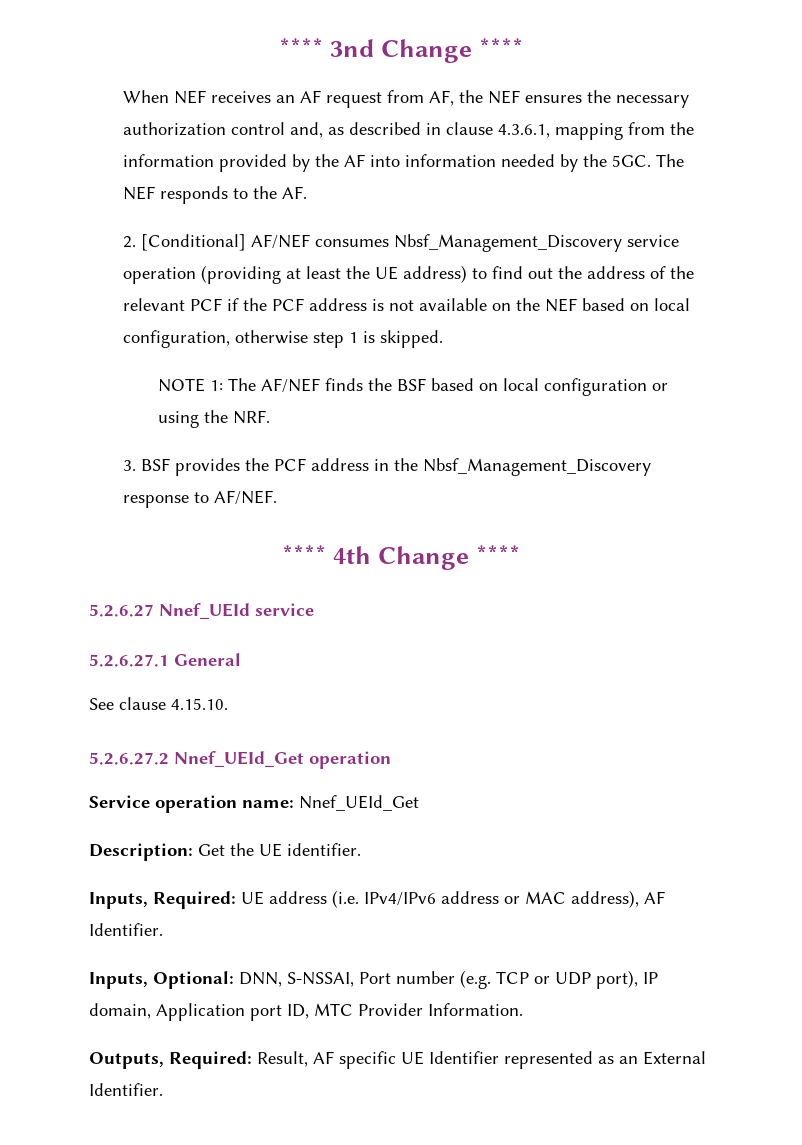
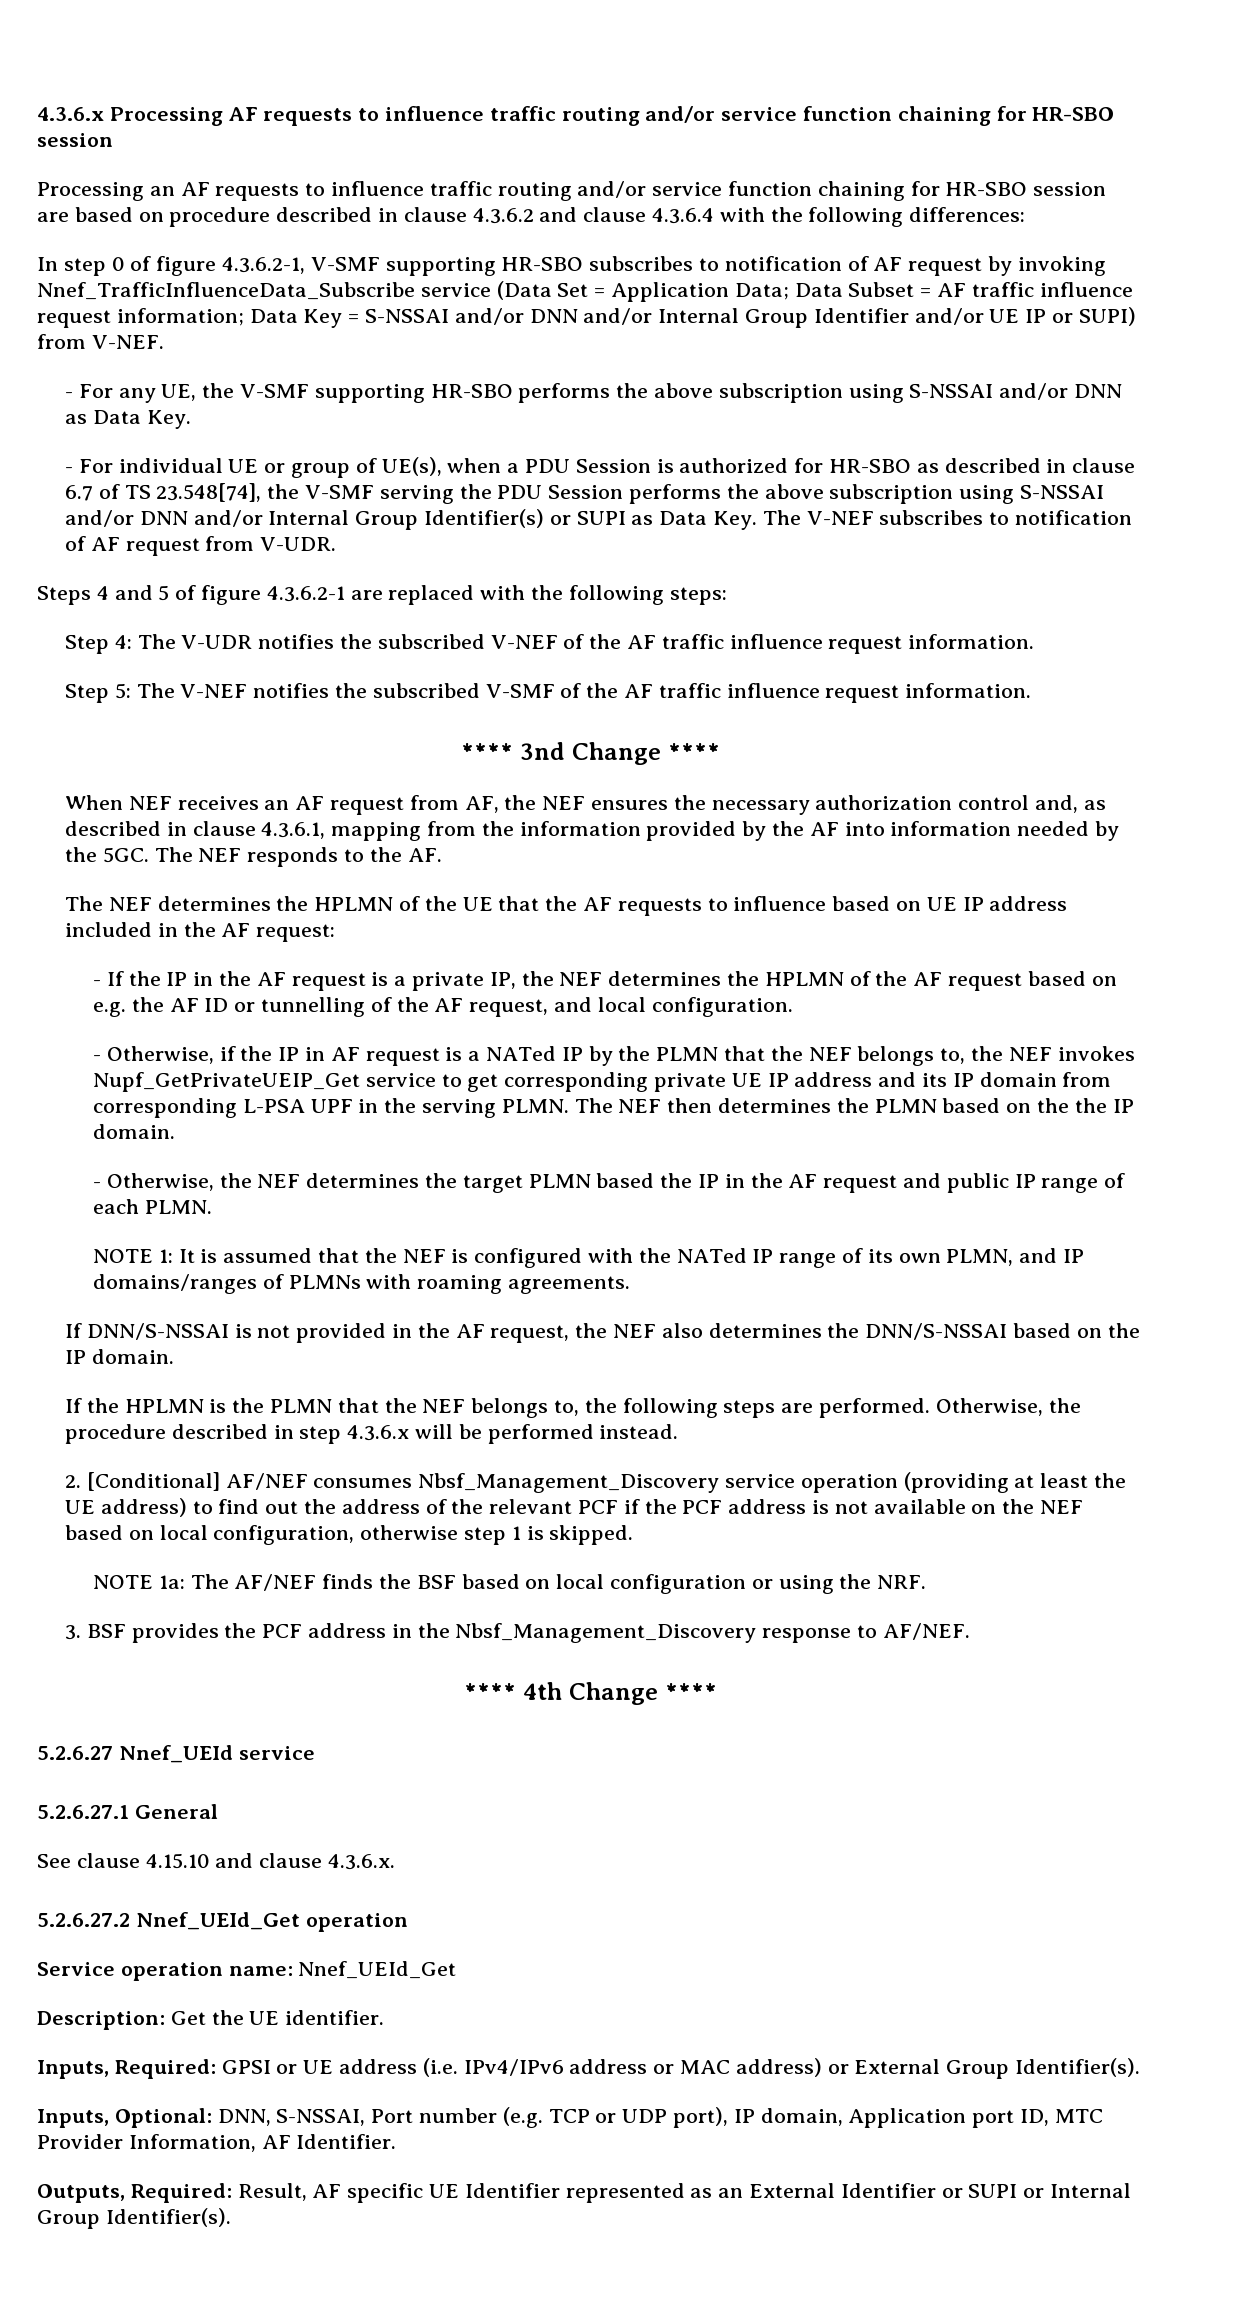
+ 4.3.6.x Processing AF requests to influence traffic routing and/or service function chaining for HR-SBO session
+ Processing an AF requests to influence traffic routing and/or service function chaining for HR-SBO session are based on procedure described in clause 4.3.6.2 and clause 4.3.6.4 with the following differences:
+ In step 0 of figure 4.3.6.2-1, V-SMF supporting HR-SBO subscribes to notification of AF request by invoking Nnef_TrafficInfluenceData_Subscribe service (Data Set = Application Data; Data Subset = AF traffic influence request information; Data Key = S-NSSAI and/or DNN and/or Internal Group Identifier and/or UE IP or SUPI) from V-NEF.
+ - For any UE, the V-SMF supporting HR-SBO performs the above subscription using S-NSSAI and/or DNN as Data Key.
+ - For individual UE or group of UE(s), when a PDU Session is authorized for HR-SBO as described in clause 6.7 of TS 23.548[74], the V-SMF serving the PDU Session performs the above subscription using S-NSSAI and/or DNN and/or Internal Group Identifier(s) or SUPI as Data Key. The V-NEF subscribes to notification of AF request from V-UDR.
+ Steps 4 and 5 of figure 4.3.6.2-1 are replaced with the following steps:
+ Step 4: The V-UDR notifies the subscribed V-NEF of the AF traffic influence request information.
+ Step 5: The V-NEF notifies the subscribed V-SMF of the AF traffic influence request information.
+ The NEF determines the HPLMN of the UE that the AF requests to influence based on UE IP address included in the AF request:
+ - If the IP in the AF request is a private IP, the NEF determines the HPLMN of the AF request based on e.g. the AF ID or tunnelling of the AF request, and local configuration.
+ - Otherwise, if the IP in AF request is a NATed IP by the PLMN that the NEF belongs to, the NEF invokes Nupf_GetPrivateUEIP_Get service to get corresponding private UE IP address and its IP domain from corresponding L-PSA UPF in the serving PLMN. The NEF then determines the PLMN based on the the IP domain.
+ - Otherwise, the NEF determines the target PLMN based the IP in the AF request and public IP range of each PLMN.
+ NOTE 1: It is assumed that the NEF is configured with the NATed IP range of its own PLMN, and IP domains/ranges of PLMNs with roaming agreements.
+ If DNN/S-NSSAI is not provided in the AF request, the NEF also determines the DNN/S-NSSAI based on the IP domain.
+ If the HPLMN is the PLMN that the NEF belongs to, the following steps are performed. Otherwise, the procedure described in step 4.3.6.x will be performed instead.
- NOTE 1: The AF/NEF finds the BSF based on local configuration or using the NRF.
+ NOTE 1a: The AF/NEF finds the BSF based on local configuration or using the NRF.
- See clause 4.15.10.
+ See clause 4.15.10 and clause 4.3.6.x.
- Inputs, Required: UE address (i.e. IPv4/IPv6 address or MAC address), AF Identifier.
+ Inputs, Required: GPSI or UE address (i.e. IPv4/IPv6 address or MAC address) or External Group Identifier(s).
- Inputs, Optional: DNN, S-NSSAI, Port number (e.g. TCP or UDP port), IP domain, Application port ID, MTC Provider Information.
+ Inputs, Optional: DNN, S-NSSAI, Port number (e.g. TCP or UDP port), IP domain, Application port ID, MTC Provider Information, AF Identifier.
- Outputs, Required: Result, AF specific UE Identifier represented as an External Identifier.
+ Outputs, Required: Result, AF specific UE Identifier represented as an External Identifier or SUPI or Internal Group Identifier(s).

